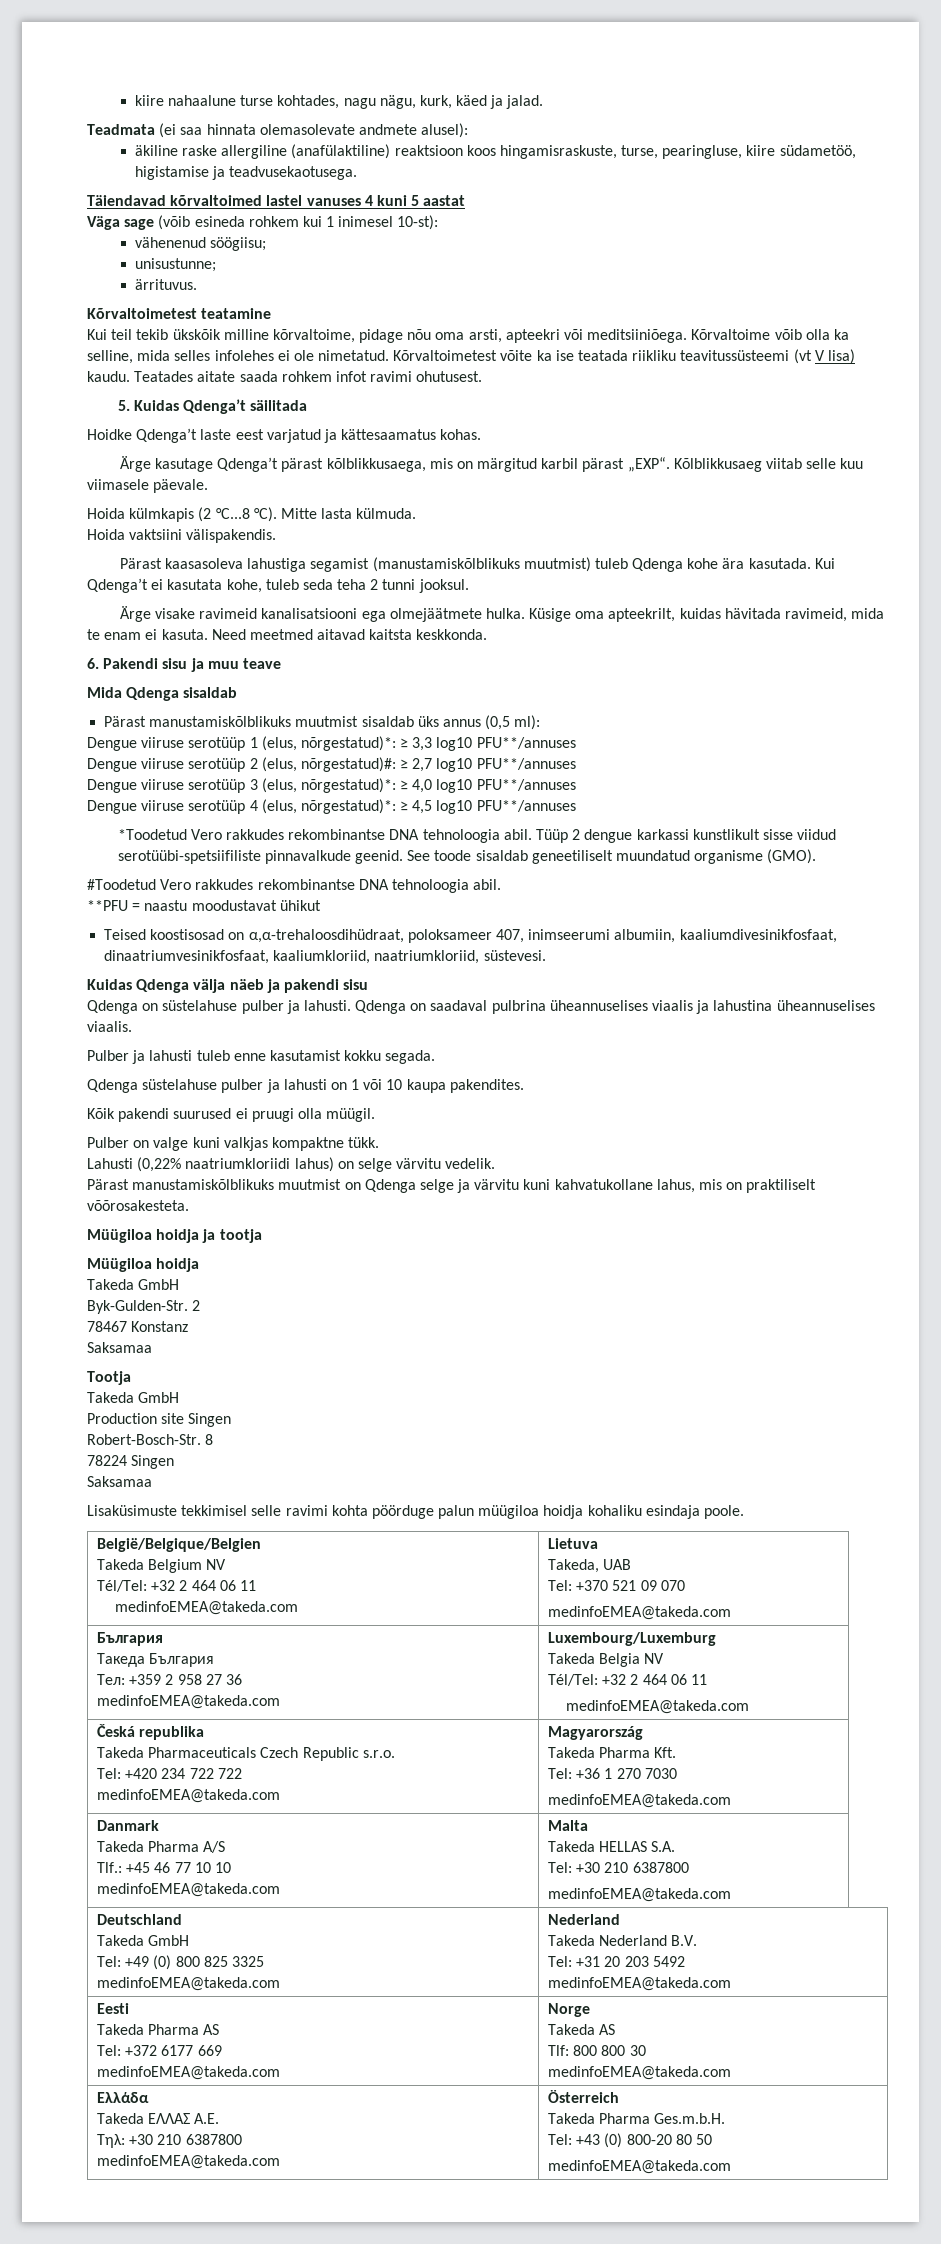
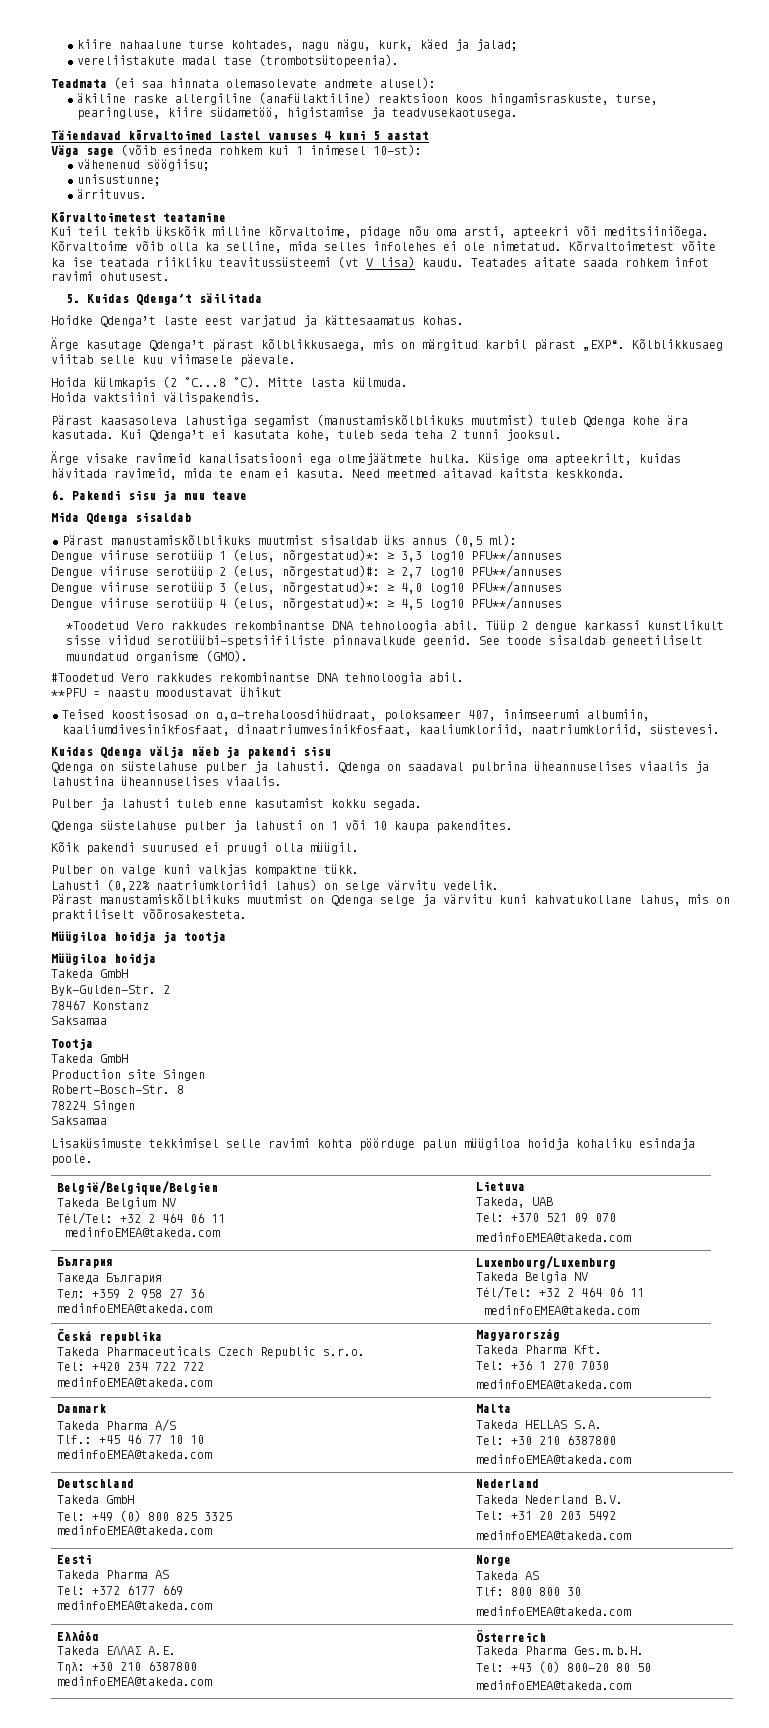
- kiire nahaalune turse kohtades, nagu nägu, kurk, käed ja jalad.
+ kiire nahaalune turse kohtades, nagu nägu, kurk, käed ja jalad;
+ vereliistakute madal tase (trombotsütopeenia).

